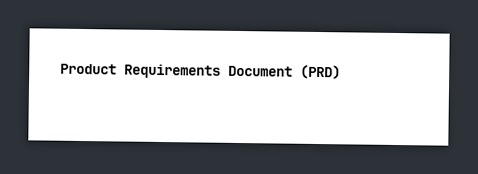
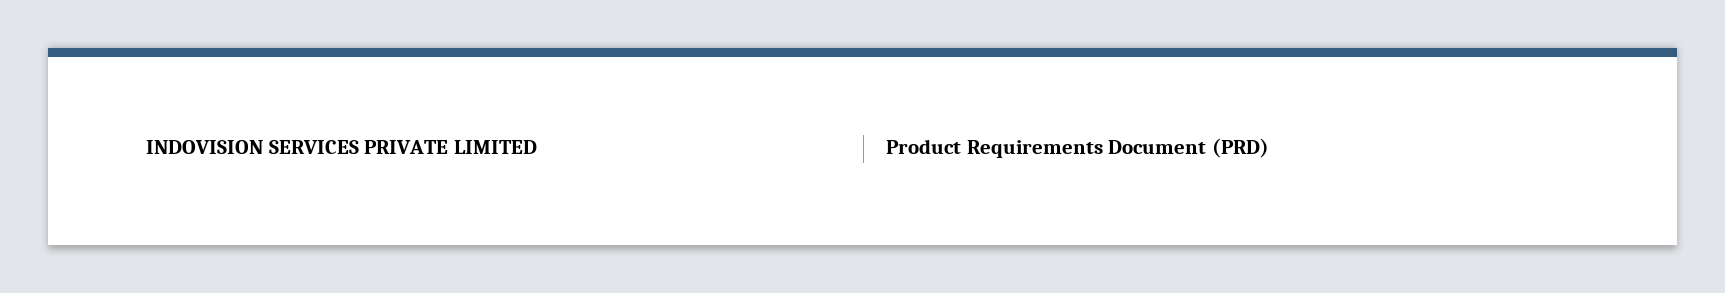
+ INDOVISION SERVICES PRIVATE LIMITED

